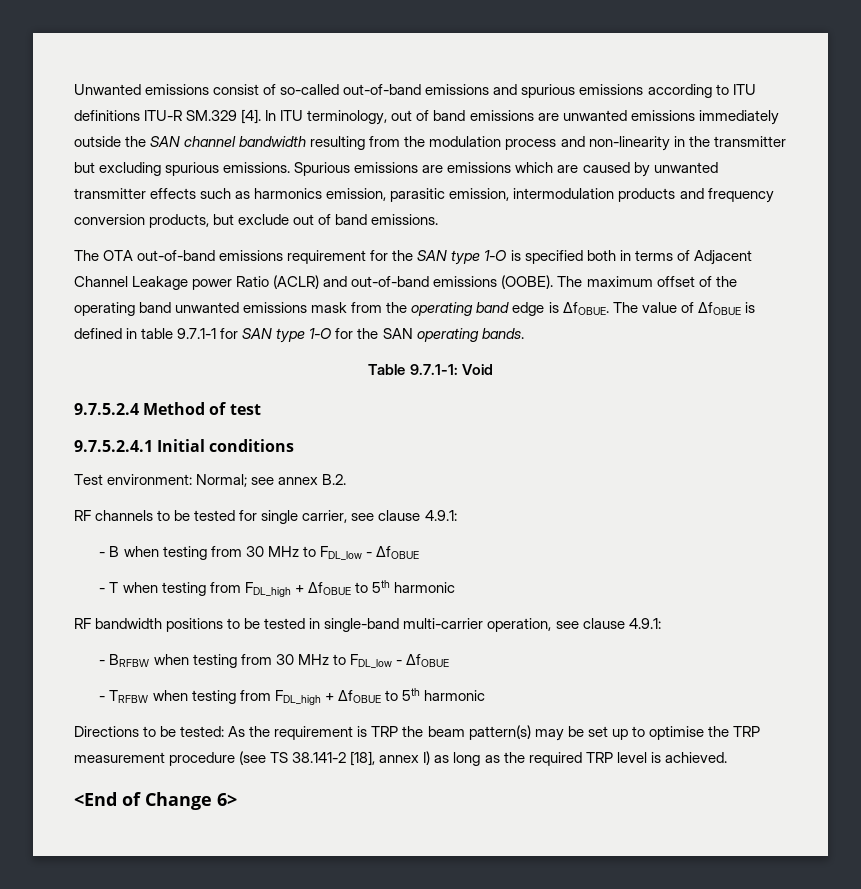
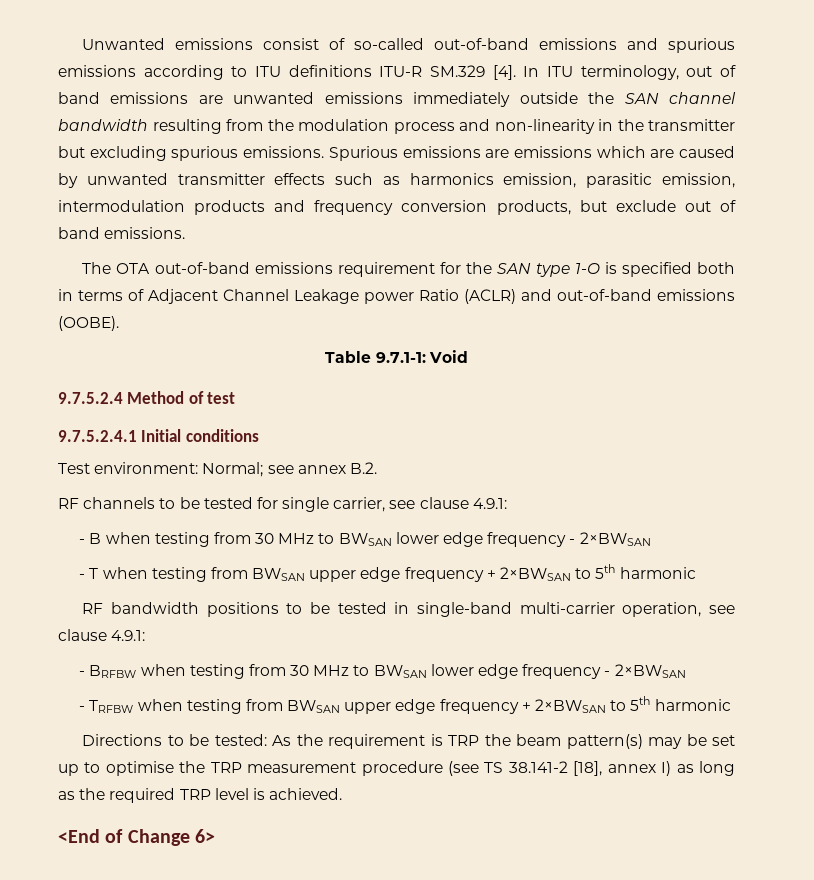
- The maximum offset of the operating band unwanted emissions mask from the operating band edge is ΔfOBUE. The value of ΔfOBUE is defined in table 9.7.1-1 for SAN type 1-O for the SAN operating bands.
- - B when testing from 30 MHz to FDL_low - ΔfOBUE
+ - B when testing from 30 MHz to BWSAN lower edge frequency - 2×BWSAN
- - T when testing from FDL_high + ΔfOBUE to 5th harmonic
+ - T when testing from BWSAN upper edge frequency + 2×BWSAN to 5th harmonic
- - BRFBW when testing from 30 MHz to FDL_low - ΔfOBUE
+ - BRFBW when testing from 30 MHz to BWSAN lower edge frequency - 2×BWSAN
- - TRFBW when testing from FDL_high + ΔfOBUE to 5th harmonic
+ - TRFBW when testing from BWSAN upper edge frequency + 2×BWSAN to 5th harmonic

